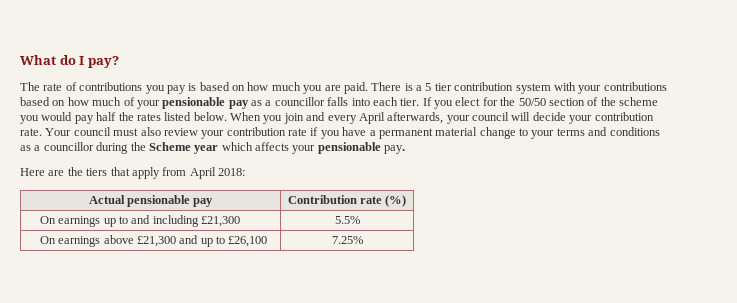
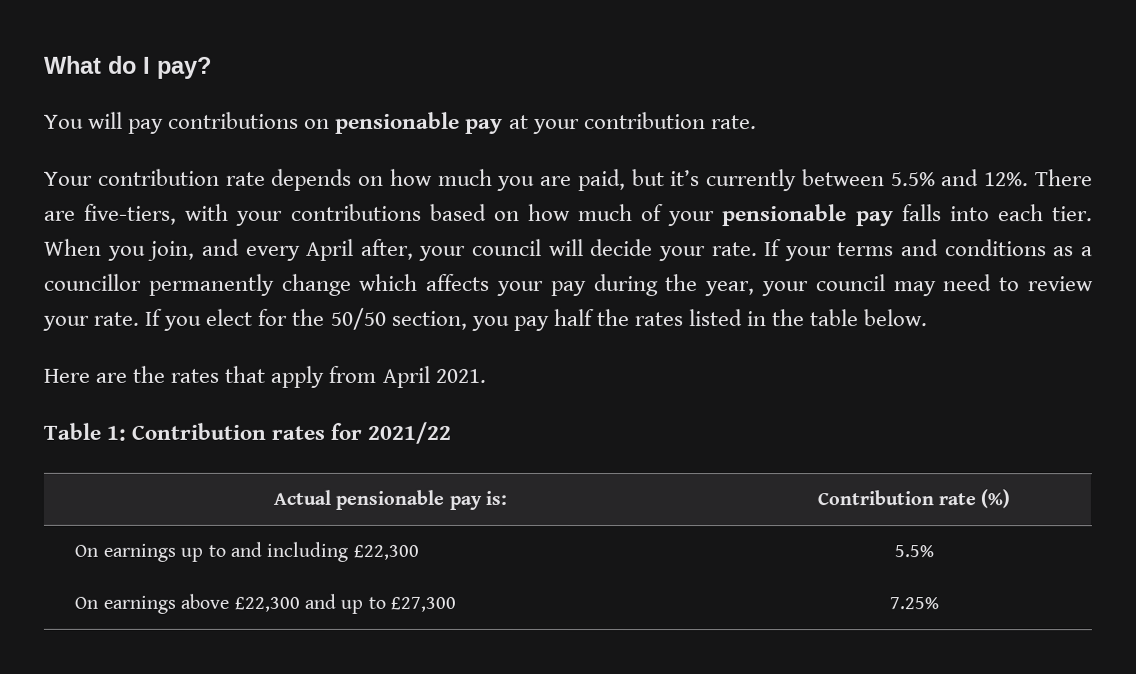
- The rate of contributions you pay is based on how much you are paid. There is a 5 tier contribution system with your contributions based on how much of your pensionable pay as a councillor falls into each tier.
+ You will pay contributions on pensionable pay at your contribution rate.
+ Your contribution rate depends on how much you are paid, but it’s currently between 5.5% and 12%. There are five-tiers, with your contributions based on how much of your pensionable pay falls into each tier.
- If you elect for the 50/50 section of the scheme you would pay half the rates listed below.
- When you join and every April afterwards, your council will decide your contribution rate. Your council must also review your contribution rate if you have a permanent material change to your terms and conditions as a councillor during the Scheme year which affects your pensionable pay.
+ When you join, and every April after, your council will decide your rate. If your terms and conditions as a councillor permanently change which affects your pay during the year, your council may need to review your rate. If you elect for the 50/50 section, you pay half the rates listed in the table below.
- Here are the tiers that apply from April 2018:
+ Here are the rates that apply from April 2021.
+ Table 1: Contribution rates for 2021/22
- Actual pensionable pay | Contribution rate (%)
+ Actual pensionable pay is: | Contribution rate (%)
- On earnings up to and including £21,300 | 5.5%
+ On earnings up to and including £22,300 | 5.5%
- On earnings above £21,300 and up to £26,100 | 7.25%
+ On earnings above £22,300 and up to £27,300 | 7.25%

